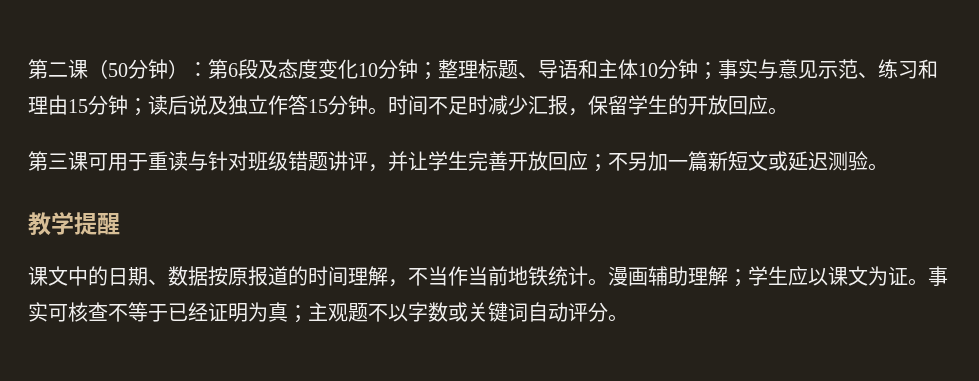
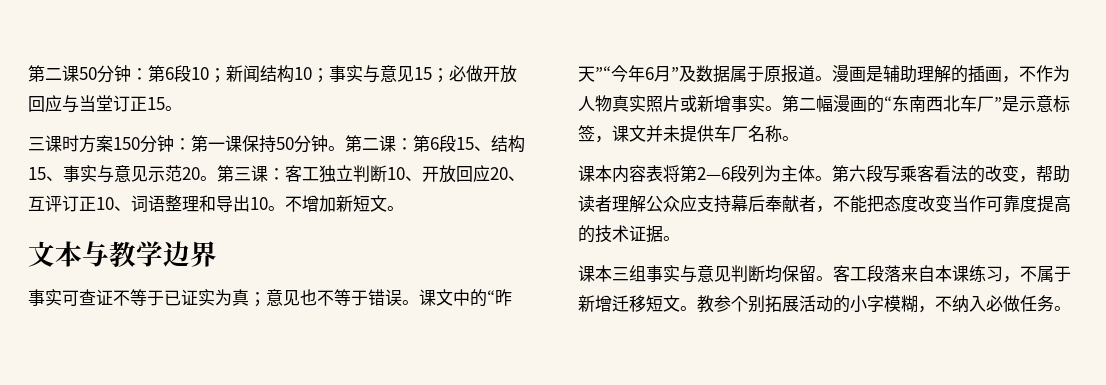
- 第二课（50分钟）：第6段及态度变化10分钟；整理标题、导语和主体10分钟；事实与意见示范、练习和理由15分钟；读后说及独立作答15分钟。时间不足时减少汇报，保留学生的开放回应。
- 第三课可用于重读与针对班级错题讲评，并让学生完善开放回应；不另加一篇新短文或延迟测验。
- 教学提醒
- 课文中的日期、数据按原报道的时间理解，不当作当前地铁统计。漫画辅助理解；学生应以课文为证。事实可核查不等于已经证明为真；主观题不以字数或关键词自动评分。
+ 第二课50分钟：第6段10；新闻结构10；事实与意见15；必做开放回应与当堂订正15。
+ 三课时方案150分钟：第一课保持50分钟。第二课：第6段15、结构15、事实与意见示范20。第三课：客工独立判断10、开放回应20、互评订正10、词语整理和导出10。不增加新短文。
+ 文本与教学边界
+ 事实可查证不等于已证实为真；意见也不等于错误。课文中的“昨天”“今年6月”及数据属于原报道。漫画是辅助理解的插画，不作为人物真实照片或新增事实。第二幅漫画的“东南西北车厂”是示意标签，课文并未提供车厂名称。
+ 课本内容表将第2—6段列为主体。第六段写乘客看法的改变，帮助读者理解公众应支持幕后奉献者，不能把态度改变当作可靠度提高的技术证据。
+ 课本三组事实与意见判断均保留。客工段落来自本课练习，不属于新增迁移短文。教参个别拓展活动的小字模糊，不纳入必做任务。

